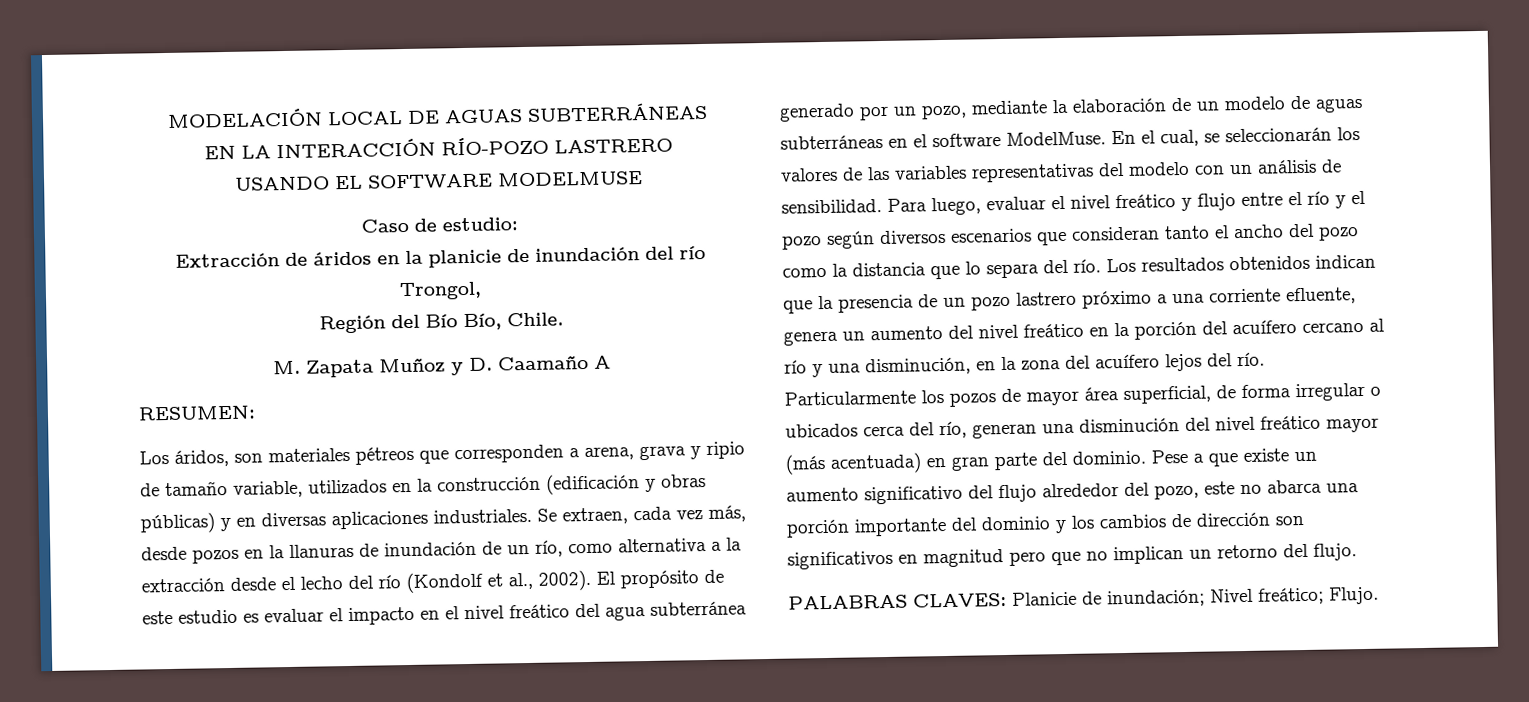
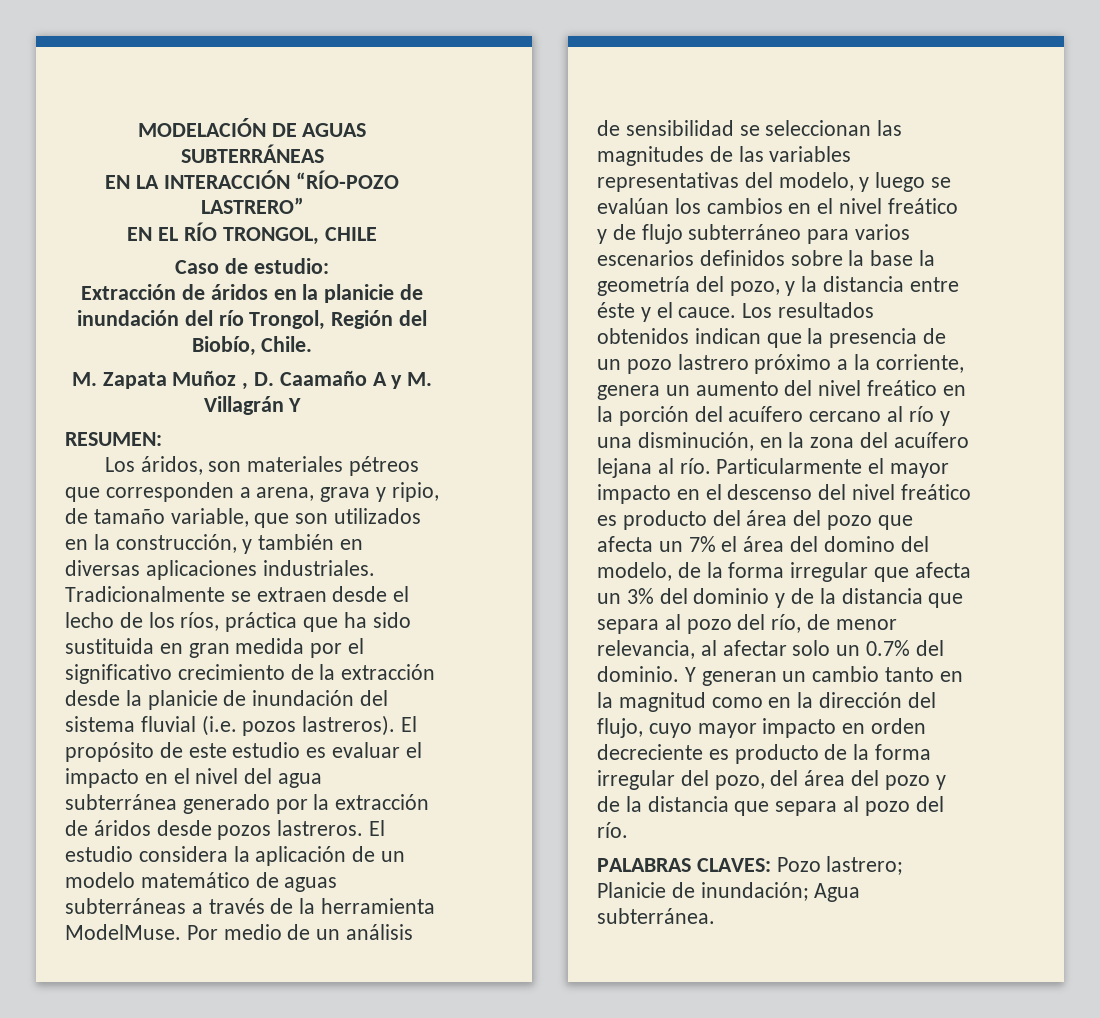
- MODELACIÓN LOCAL DE AGUAS SUBTERRÁNEAS
+ MODELACIÓN DE AGUAS SUBTERRÁNEAS
- EN LA INTERACCIÓN RÍO-POZO LASTRERO
- USANDO EL SOFTWARE MODELMUSE
+ EN LA INTERACCIÓN “RÍO-POZO LASTRERO”
+ EN EL RÍO TRONGOL, CHILE
- Extracción de áridos en la planicie de inundación del río Trongol,
- Región del Bío Bío, Chile.
+ Extracción de áridos en la planicie de inundación del río Trongol, Región del Biobío, Chile.
- M. Zapata Muñoz y D. Caamaño A
+ M. Zapata Muñoz , D. Caamaño A y M. Villagrán Y
- Los áridos, son materiales pétreos que corresponden a arena, grava y ripio de tamaño variable, utilizados en la construcción (edificación y obras públicas) y en diversas aplicaciones industriales. Se extraen, cada vez más, desde pozos en la llanuras de inundación de un río, como alternativa a la extracción desde el lecho del río (Kondolf et al., 2002).
+ Los áridos, son materiales pétreos que corresponden a arena, grava y ripio, de tamaño variable, que son utilizados en la construcción, y también en diversas aplicaciones industriales. Tradicionalmente se extraen desde el lecho de los ríos, práctica que ha sido sustituida en gran medida por el significativo crecimiento de la extracción desde la planicie de inundación del sistema fluvial (i.e. pozos lastreros).
- El propósito de este estudio es evaluar el impacto en el nivel freático del agua subterránea generado por un pozo, mediante la elaboración de un modelo de aguas subterráneas en el software ModelMuse. En el cual, se seleccionarán los valores de las variables representativas del modelo con un análisis de sensibilidad. Para luego, evaluar el nivel freático y flujo entre el río y el pozo según diversos escenarios que consideran tanto el ancho del pozo como la distancia que lo separa del río.
+ El propósito de este estudio es evaluar el impacto en el nivel del agua subterránea generado por la extracción de áridos desde pozos lastreros. El estudio considera la aplicación de un modelo matemático de aguas subterráneas a través de la herramienta ModelMuse. Por medio de un análisis de sensibilidad se seleccionan las magnitudes de las variables representativas del modelo, y luego se evalúan los cambios en el nivel freático y de flujo subterráneo para varios escenarios definidos sobre la base la geometría del pozo, y la distancia entre éste y el cauce.
- Los resultados obtenidos indican que la presencia de un pozo lastrero próximo a una corriente efluente, genera un aumento del nivel freático en la porción del acuífero cercano al río y una disminución, en la zona del acuífero lejos del río. Particularmente los pozos de mayor área superficial, de forma irregular o ubicados cerca del río, generan una disminución del nivel freático mayor (más acentuada) en gran parte del dominio. Pese a que existe un aumento significativo del flujo alrededor del pozo, este no abarca una porción importante del dominio y los cambios de dirección son significativos en magnitud pero que no implican un retorno del flujo.
+ Los resultados obtenidos indican que la presencia de un pozo lastrero próximo a la corriente, genera un aumento del nivel freático en la porción del acuífero cercano al río y una disminución, en la zona del acuífero lejana al río. Particularmente el mayor impacto en el descenso del nivel freático es producto del área del pozo que afecta un 7% el área del domino del modelo, de la forma irregular que afecta un 3% del dominio y de la distancia que separa al pozo del río, de menor relevancia, al afectar solo un 0.7% del dominio. Y generan un cambio tanto en la magnitud como en la dirección del flujo, cuyo mayor impacto en orden decreciente es producto de la forma irregular del pozo, del área del pozo y de la distancia que separa al pozo del río.
- PALABRAS CLAVES: Planicie de inundación; Nivel freático; Flujo.
+ PALABRAS CLAVES: Pozo lastrero; Planicie de inundación; Agua subterránea.

